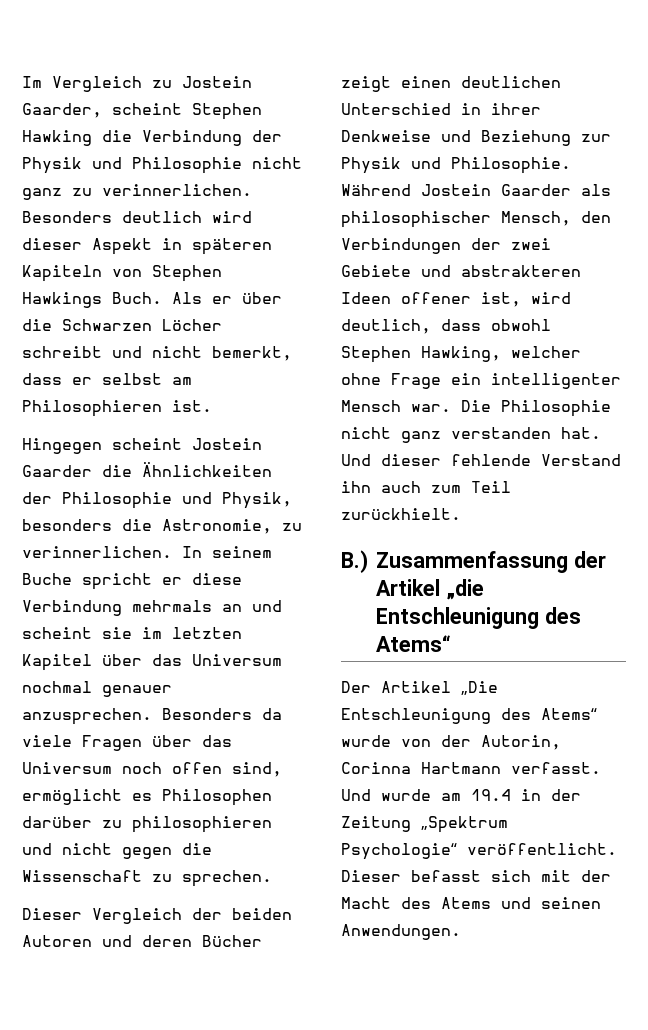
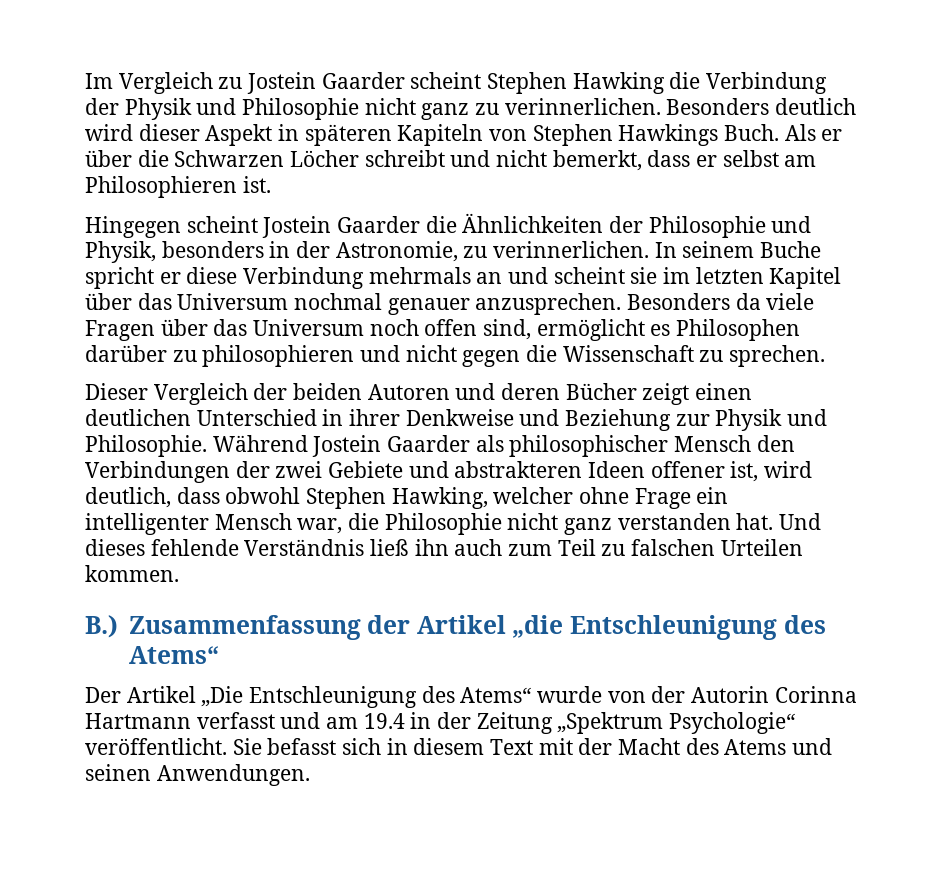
- Im Vergleich zu Jostein Gaarder, scheint Stephen Hawking die Verbindung der Physik und Philosophie nicht ganz zu verinnerlichen.
+ Im Vergleich zu Jostein Gaarder scheint Stephen Hawking die Verbindung der Physik und Philosophie nicht ganz zu verinnerlichen.
- Hingegen scheint Jostein Gaarder die Ähnlichkeiten der Philosophie und Physik, besonders die Astronomie, zu verinnerlichen.
+ Hingegen scheint Jostein Gaarder die Ähnlichkeiten der Philosophie und Physik, besonders in der Astronomie, zu verinnerlichen.
- Während Jostein Gaarder als philosophischer Mensch, den Verbindungen der zwei Gebiete und abstrakteren Ideen offener ist, wird deutlich, dass obwohl Stephen Hawking, welcher ohne Frage ein intelligenter Mensch war. Die Philosophie nicht ganz verstanden hat.
+ Während Jostein Gaarder als philosophischer Mensch den Verbindungen der zwei Gebiete und abstrakteren Ideen offener ist, wird deutlich, dass obwohl Stephen Hawking, welcher ohne Frage ein intelligenter Mensch war, die Philosophie nicht ganz verstanden hat.
- Und dieser fehlende Verstand ihn auch zum Teil zurückhielt.
+ Und dieses fehlende Verständnis ließ ihn auch zum Teil zu falschen Urteilen kommen.
- Der Artikel „Die Entschleunigung des Atems“ wurde von der Autorin, Corinna Hartmann verfasst. Und wurde am 19.4 in der Zeitung „Spektrum Psychologie“ veröffentlicht.
+ Der Artikel „Die Entschleunigung des Atems“ wurde von der Autorin Corinna Hartmann verfasst und am 19.4 in der Zeitung „Spektrum Psychologie“ veröffentlicht.
- Dieser befasst sich mit der Macht des Atems und seinen Anwendungen.
+ Sie befasst sich in diesem Text mit der Macht des Atems und seinen Anwendungen.

